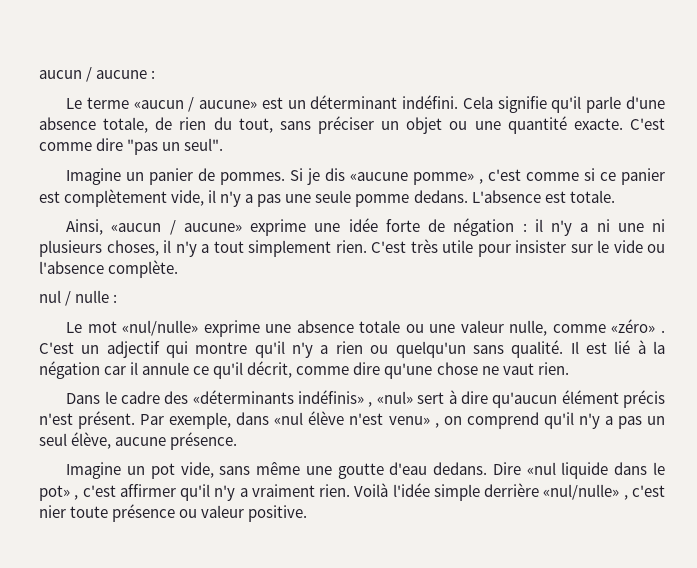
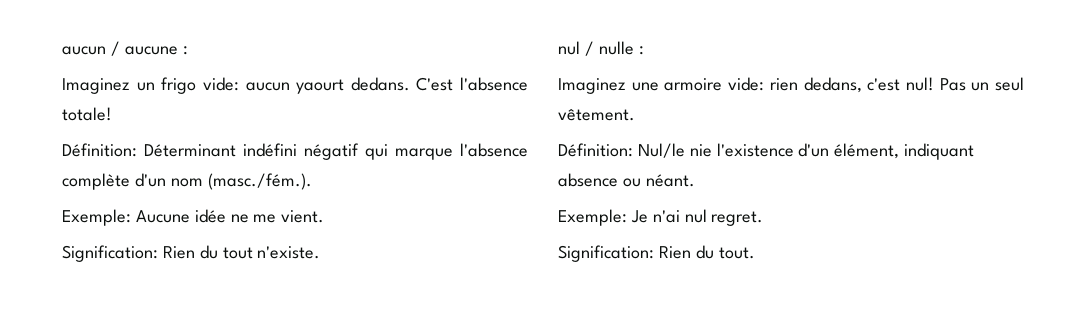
- Le terme «aucun / aucune» est un déterminant indéfini. Cela signifie qu'il parle d'une absence totale, de rien du tout, sans préciser un objet ou une quantité exacte. C'est comme dire "pas un seul".
- Imagine un panier de pommes. Si je dis «aucune pomme» , c'est comme si ce panier est complètement vide, il n'y a pas une seule pomme dedans. L'absence est totale.
- Ainsi, «aucun / aucune» exprime une idée forte de négation : il n'y a ni une ni plusieurs choses, il n'y a tout simplement rien. C'est très utile pour insister sur le vide ou l'absence complète.
+ Imaginez un frigo vide: aucun yaourt dedans. C'est l'absence totale!
+ Définition: Déterminant indéfini négatif qui marque l'absence complète d'un nom (masc./fém.).
+ Exemple: Aucune idée ne me vient.
+ Signification: Rien du tout n'existe.
  nul / nulle :
- Le mot «nul/nulle» exprime une absence totale ou une valeur nulle, comme «zéro» . C'est un adjectif qui montre qu'il n'y a rien ou quelqu'un sans qualité. Il est lié à la négation car il annule ce qu'il décrit, comme dire qu'une chose ne vaut rien.
- Dans le cadre des «déterminants indéfinis» , «nul» sert à dire qu'aucun élément précis n'est présent. Par exemple, dans «nul élève n'est venu» , on comprend qu'il n'y a pas un seul élève, aucune présence.
- Imagine un pot vide, sans même une goutte d'eau dedans. Dire «nul liquide dans le pot» , c'est affirmer qu'il n'y a vraiment rien. Voilà l'idée simple derrière «nul/nulle» , c'est nier toute présence ou valeur positive.
+ Imaginez une armoire vide: rien dedans, c'est nul! Pas un seul vêtement.
+ Définition: Nul/le nie l'existence d'un élément, indiquant absence ou néant.
+ Exemple: Je n'ai nul regret.
+ Signification: Rien du tout.

